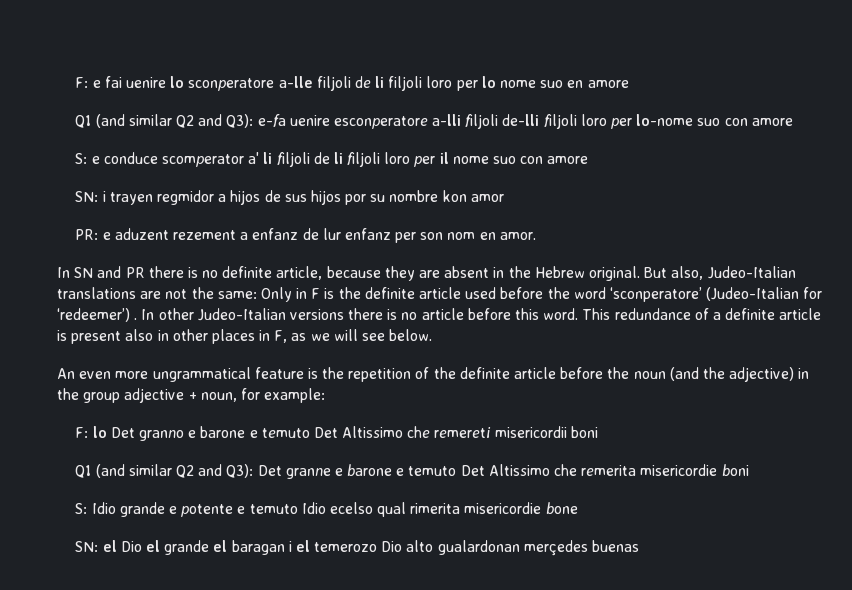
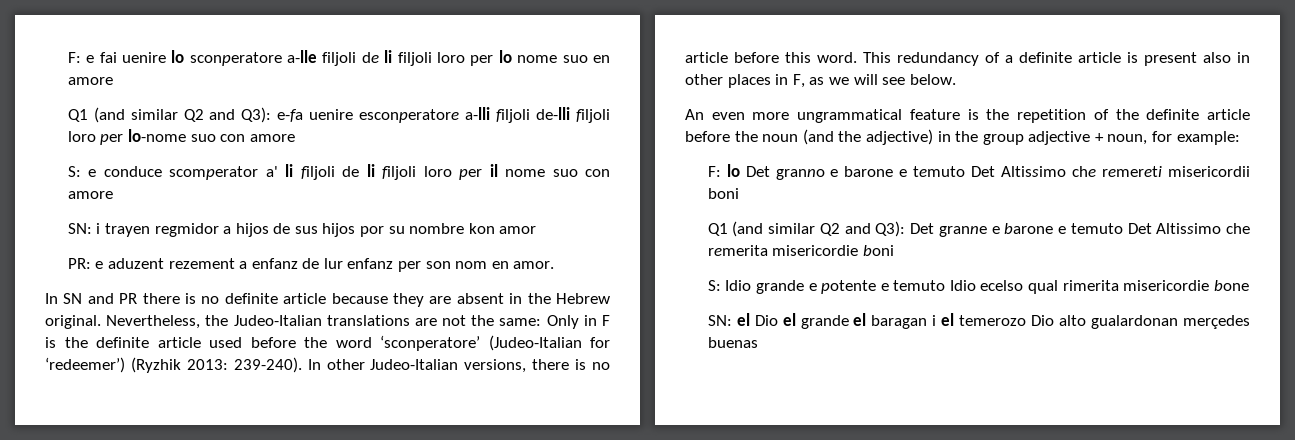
- In SN and PR there is no definite article, because they are absent in the Hebrew original.
+ In SN and PR there is no definite article because they are absent in the Hebrew original.
- But also, Judeo-Italian translations are not the same: Only in F is the definite article used before the word ‘sconperatore’ (Judeo-Italian for ‘redeemer’) .
+ Nevertheless, the Judeo-Italian translations are not the same: Only in F is the definite article used before the word ‘sconperatore’ (Judeo-Italian for ‘redeemer’) (Ryzhik 2013: 239-240).
- In other Judeo-Italian versions there is no article before this word.
+ In other Judeo-Italian versions, there is no article before this word.
- This redundance of a definite article is present also in other places in F, as we will see below.
+ This redundancy of a definite article is present also in other places in F, as we will see below.

